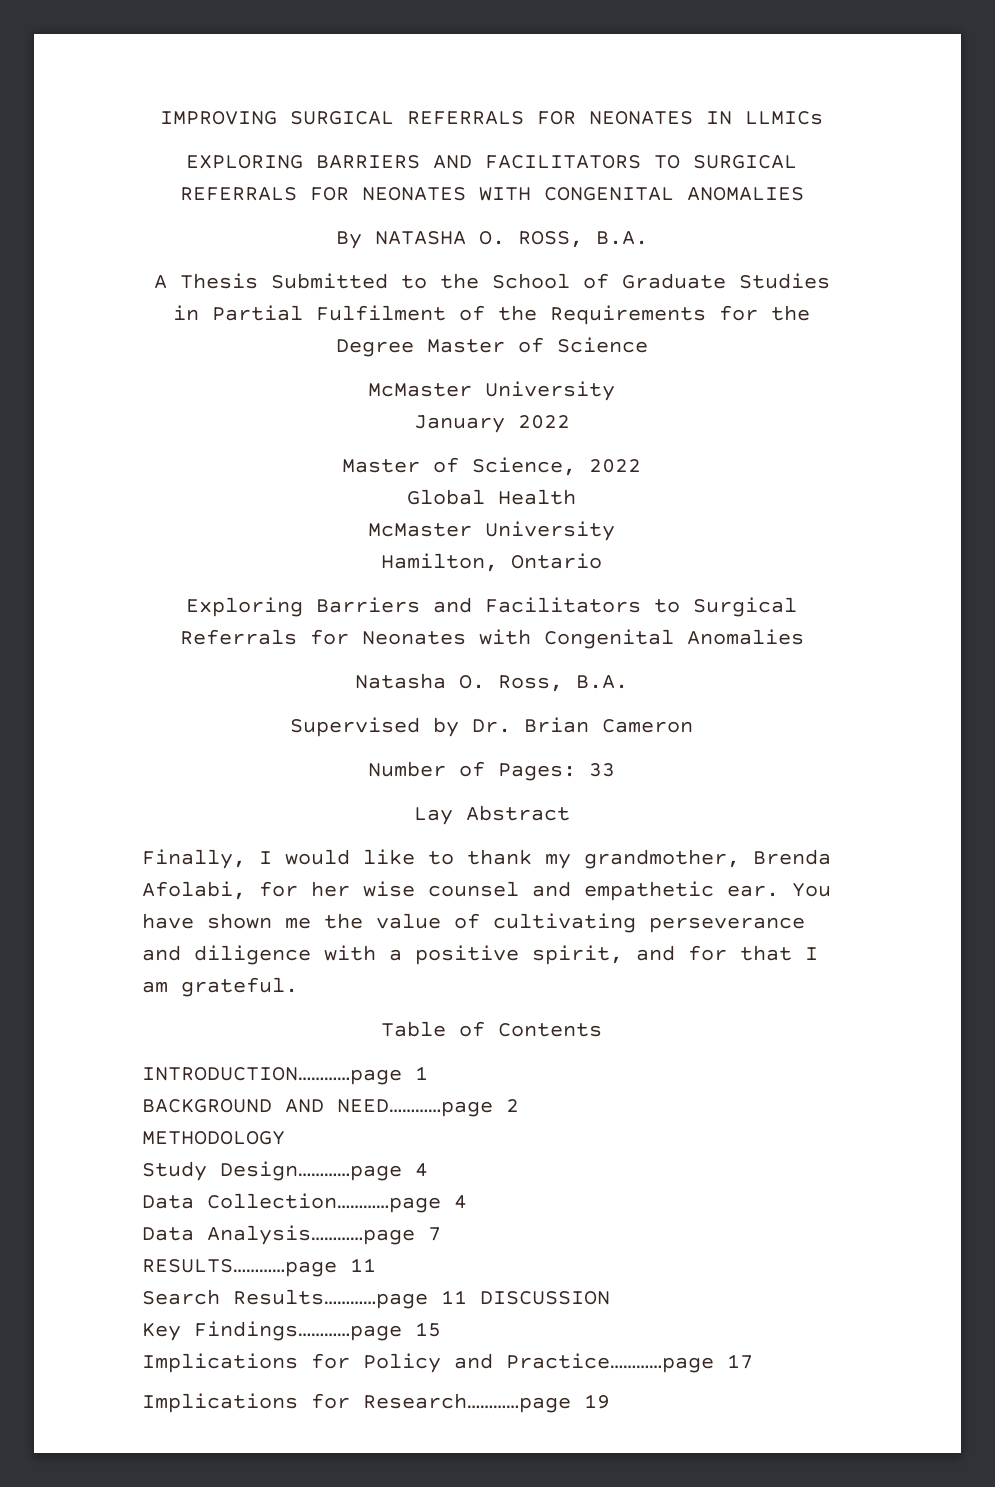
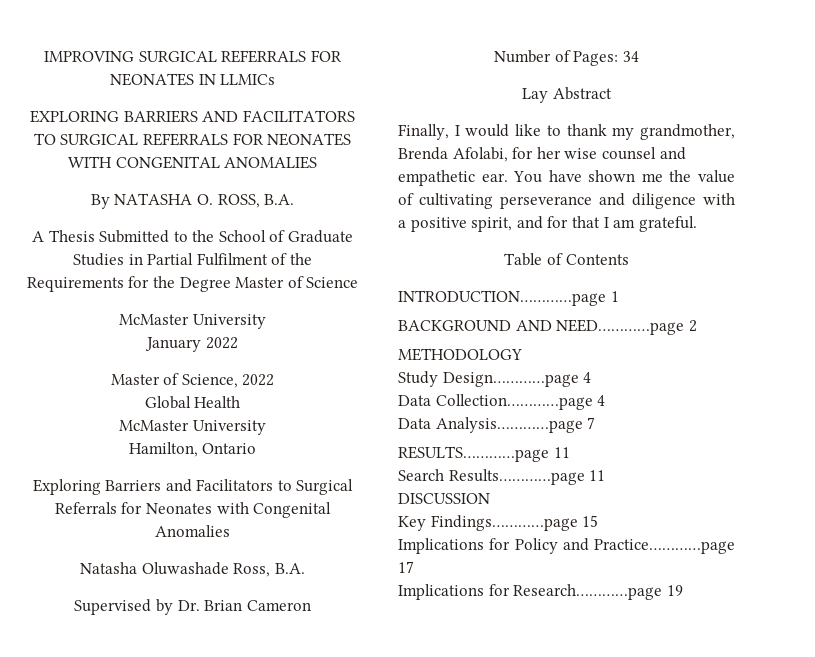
- Natasha O. Ross, B.A.
+ Natasha Oluwashade Ross, B.A.
- Number of Pages: 33
+ Number of Pages: 34
- Search Results…………page 11 DISCUSSION
+ Search Results…………page 11
+ DISCUSSION

